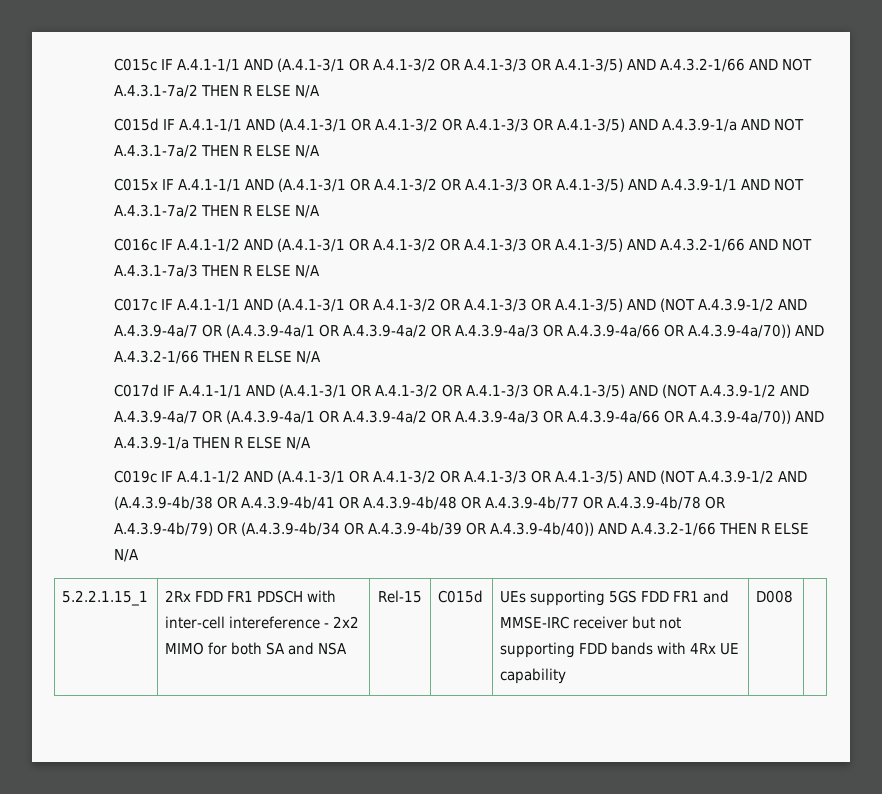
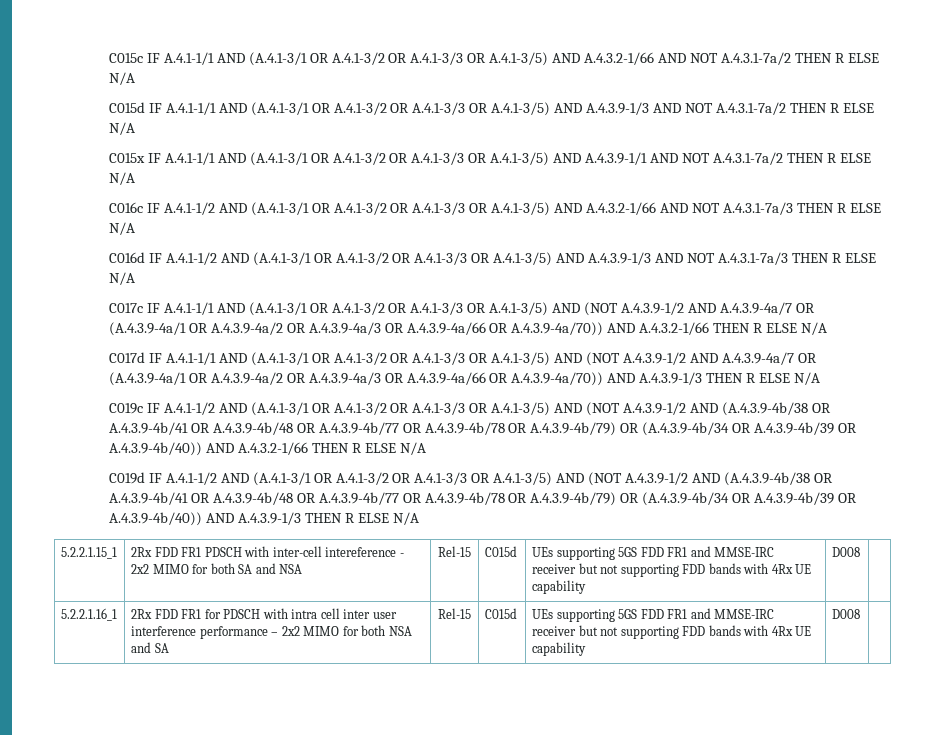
- C015d IF A.4.1-1/1 AND (A.4.1-3/1 OR A.4.1-3/2 OR A.4.1-3/3 OR A.4.1-3/5) AND A.4.3.9-1/a AND NOT A.4.3.1-7a/2 THEN R ELSE N/A
+ C015d IF A.4.1-1/1 AND (A.4.1-3/1 OR A.4.1-3/2 OR A.4.1-3/3 OR A.4.1-3/5) AND A.4.3.9-1/3 AND NOT A.4.3.1-7a/2 THEN R ELSE N/A
+ C016d IF A.4.1-1/2 AND (A.4.1-3/1 OR A.4.1-3/2 OR A.4.1-3/3 OR A.4.1-3/5) AND A.4.3.9-1/3 AND NOT A.4.3.1-7a/3 THEN R ELSE N/A
- C017d IF A.4.1-1/1 AND (A.4.1-3/1 OR A.4.1-3/2 OR A.4.1-3/3 OR A.4.1-3/5) AND (NOT A.4.3.9-1/2 AND A.4.3.9-4a/7 OR (A.4.3.9-4a/1 OR A.4.3.9-4a/2 OR A.4.3.9-4a/3 OR A.4.3.9-4a/66 OR A.4.3.9-4a/70)) AND A.4.3.9-1/a THEN R ELSE N/A
+ C017d IF A.4.1-1/1 AND (A.4.1-3/1 OR A.4.1-3/2 OR A.4.1-3/3 OR A.4.1-3/5) AND (NOT A.4.3.9-1/2 AND A.4.3.9-4a/7 OR (A.4.3.9-4a/1 OR A.4.3.9-4a/2 OR A.4.3.9-4a/3 OR A.4.3.9-4a/66 OR A.4.3.9-4a/70)) AND A.4.3.9-1/3 THEN R ELSE N/A
+ C019d IF A.4.1-1/2 AND (A.4.1-3/1 OR A.4.1-3/2 OR A.4.1-3/3 OR A.4.1-3/5) AND (NOT A.4.3.9-1/2 AND (A.4.3.9-4b/38 OR A.4.3.9-4b/41 OR A.4.3.9-4b/48 OR A.4.3.9-4b/77 OR A.4.3.9-4b/78 OR A.4.3.9-4b/79) OR (A.4.3.9-4b/34 OR A.4.3.9-4b/39 OR A.4.3.9-4b/40)) AND A.4.3.9-1/3 THEN R ELSE N/A
+ 5.2.2.1.16_1 | 2Rx FDD FR1 for PDSCH with intra cell inter user interference performance – 2x2 MIMO for both NSA and SA | Rel-15 | C015d | UEs supporting 5GS FDD FR1 and MMSE-IRC receiver but not supporting FDD bands with 4Rx UE capability | D008

